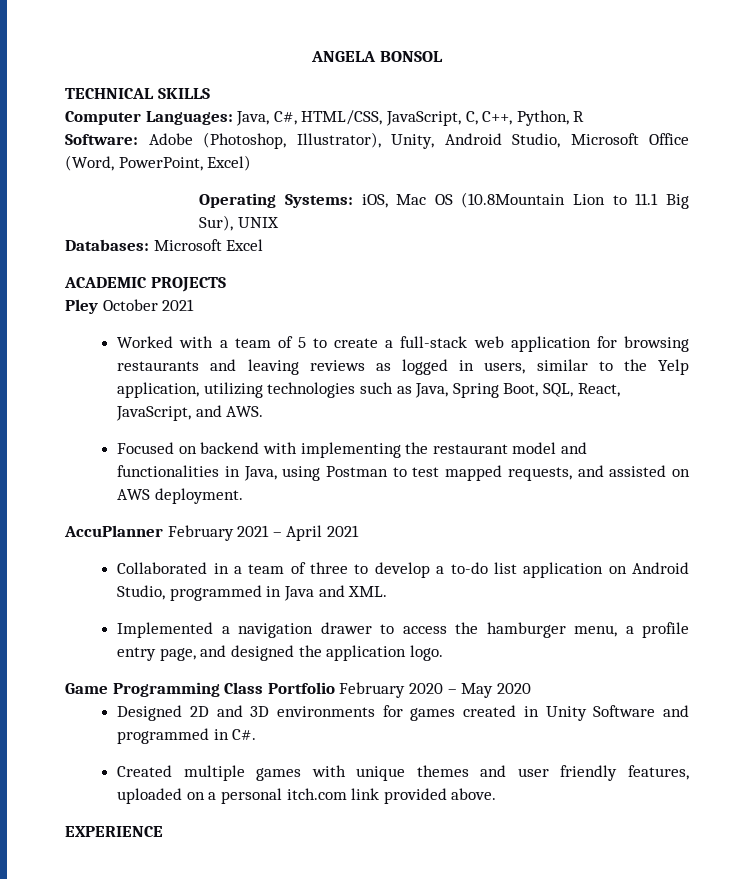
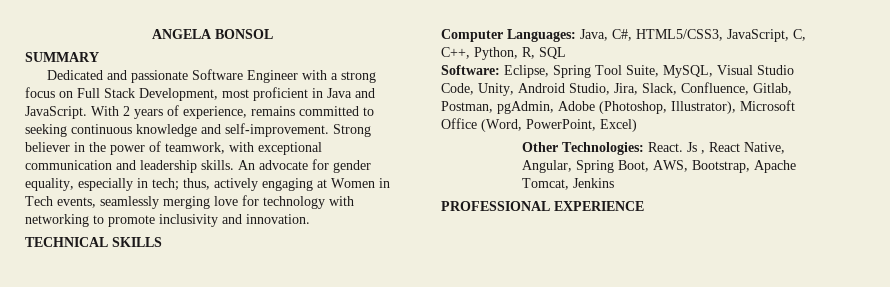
+ SUMMARY
+ Dedicated and passionate Software Engineer with a strong focus on Full Stack Development, most proficient in Java and JavaScript. With 2 years of experience, remains committed to seeking continuous knowledge and self-improvement. Strong believer in the power of teamwork, with exceptional communication and leadership skills. An advocate for gender equality, especially in tech; thus, actively engaging at Women in Tech events, seamlessly merging love for technology with networking to promote inclusivity and innovation.
- Computer Languages: Java, C#, HTML/CSS, JavaScript, C, C++, Python, R
+ Computer Languages: Java, C#, HTML5/CSS3, JavaScript, C, C++, Python, R, SQL
- Software: Adobe (Photoshop, Illustrator), Unity, Android Studio, Microsoft Office (Word, PowerPoint, Excel)
+ Software: Eclipse, Spring Tool Suite, MySQL, Visual Studio Code, Unity, Android Studio, Jira, Slack, Confluence, Gitlab, Postman, pgAdmin, Adobe (Photoshop, Illustrator), Microsoft Office (Word, PowerPoint, Excel)
- Operating Systems: iOS, Mac OS (10.8Mountain Lion to 11.1 Big Sur), UNIX
- Databases: Microsoft Excel
- ACADEMIC PROJECTS
- Pley October 2021
- Worked with a team of 5 to create a full-stack web application for browsing restaurants and leaving reviews as logged in users, similar to the Yelp application, utilizing technologies such as Java, Spring Boot, SQL, React, JavaScript, and AWS.
- Focused on backend with implementing the restaurant model and functionalities in Java, using Postman to test mapped requests, and assisted on AWS deployment.
- AccuPlanner February 2021 – April 2021
- Collaborated in a team of three to develop a to-do list application on Android Studio, programmed in Java and XML.
- Implemented a navigation drawer to access the hamburger menu, a profile entry page, and designed the application logo.
- Game Programming Class Portfolio February 2020 – May 2020
- Designed 2D and 3D environments for games created in Unity Software and programmed in C#.
- Created multiple games with unique themes and user friendly features, uploaded on a personal itch.com link provided above.
- EXPERIENCE
+ Other Technologies: React. Js , React Native, Angular, Spring Boot, AWS, Bootstrap, Apache Tomcat, Jenkins
+ PROFESSIONAL EXPERIENCE

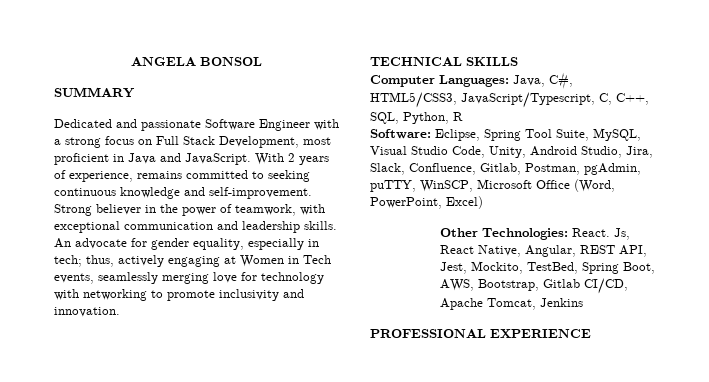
- Computer Languages: Java, C#, HTML5/CSS3, JavaScript, C, C++, Python, R, SQL
+ Computer Languages: Java, C#, HTML5/CSS3, JavaScript/Typescript, C, C++, SQL, Python, R
- Software: Eclipse, Spring Tool Suite, MySQL, Visual Studio Code, Unity, Android Studio, Jira, Slack, Confluence, Gitlab, Postman, pgAdmin, Adobe (Photoshop, Illustrator), Microsoft Office (Word, PowerPoint, Excel)
+ Software: Eclipse, Spring Tool Suite, MySQL, Visual Studio Code, Unity, Android Studio, Jira, Slack, Confluence, Gitlab, Postman, pgAdmin, puTTY, WinSCP, Microsoft Office (Word, PowerPoint, Excel)
- Js , React Native, Angular, Spring Boot, AWS, Bootstrap, Apache Tomcat, Jenkins
+ Js, React Native, Angular, REST API, Jest, Mockito, TestBed, Spring Boot, AWS, Bootstrap, Gitlab CI/CD, Apache Tomcat, Jenkins

